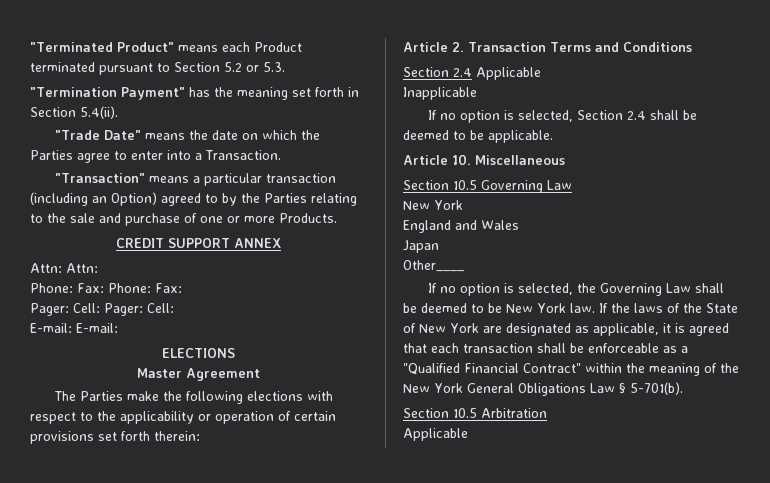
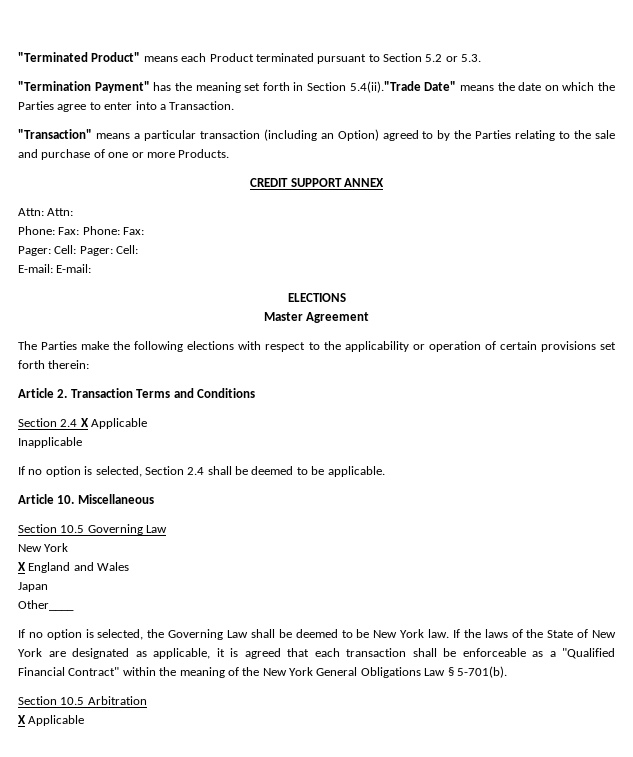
- "Termination Payment" has the meaning set forth in Section 5.4(ii).
- "Trade Date" means the date on which the Parties agree to enter into a Transaction.
+ "Termination Payment" has the meaning set forth in Section 5.4(ii)."Trade Date" means the date on which the Parties agree to enter into a Transaction.
- Section 2.4 Applicable
+ Section 2.4 X Applicable
- England and Wales
+ X England and Wales
  Section 10.5 Arbitration
- Applicable
+ X Applicable

